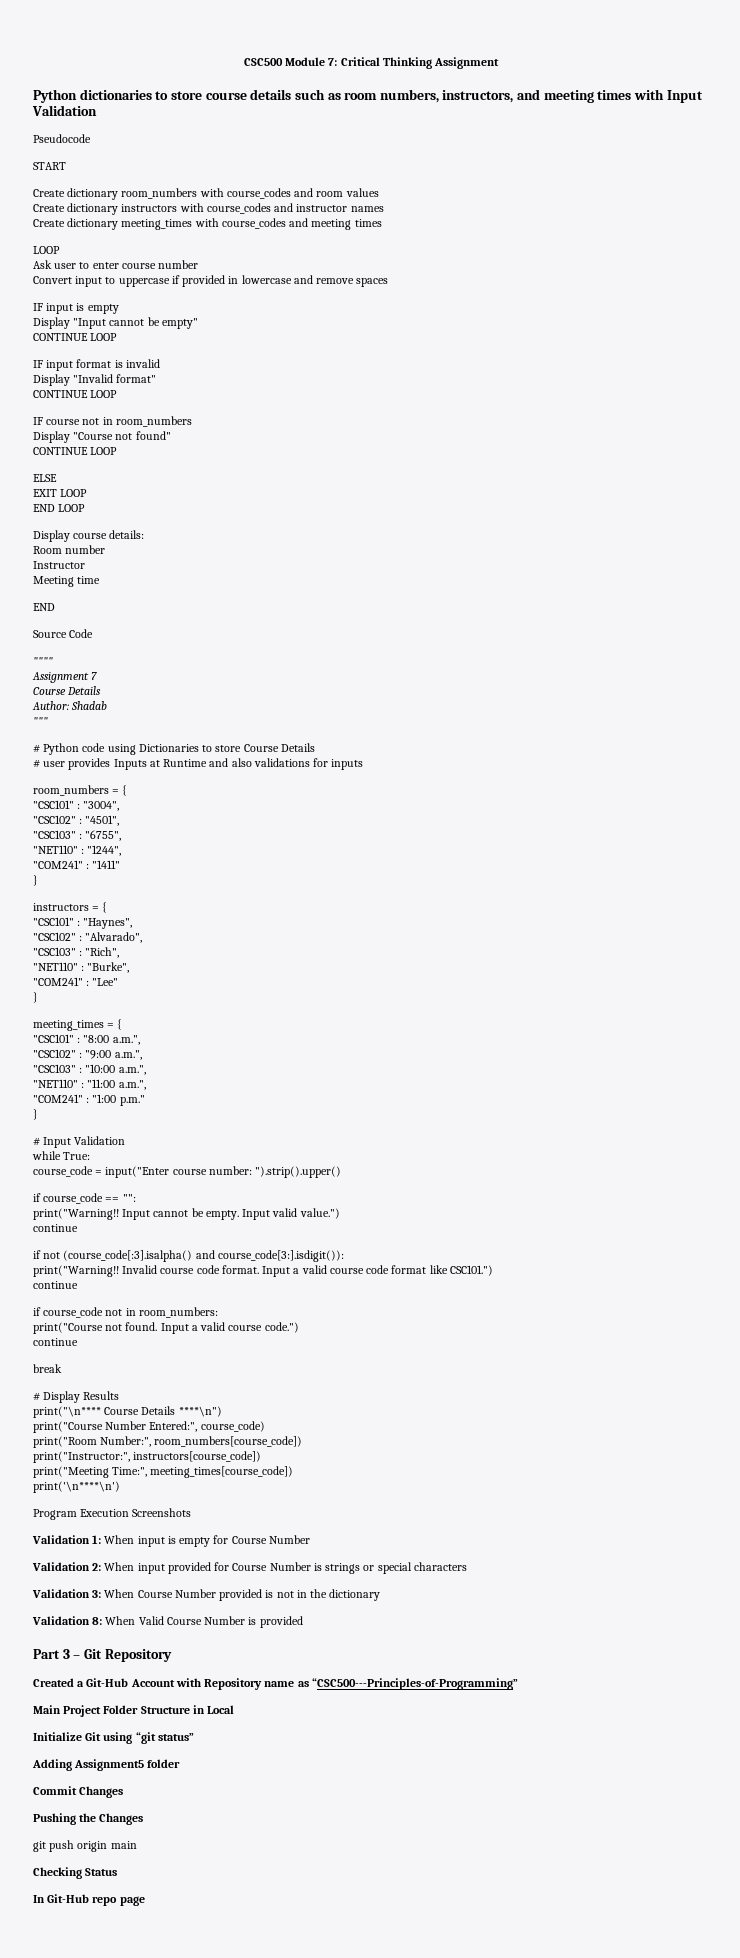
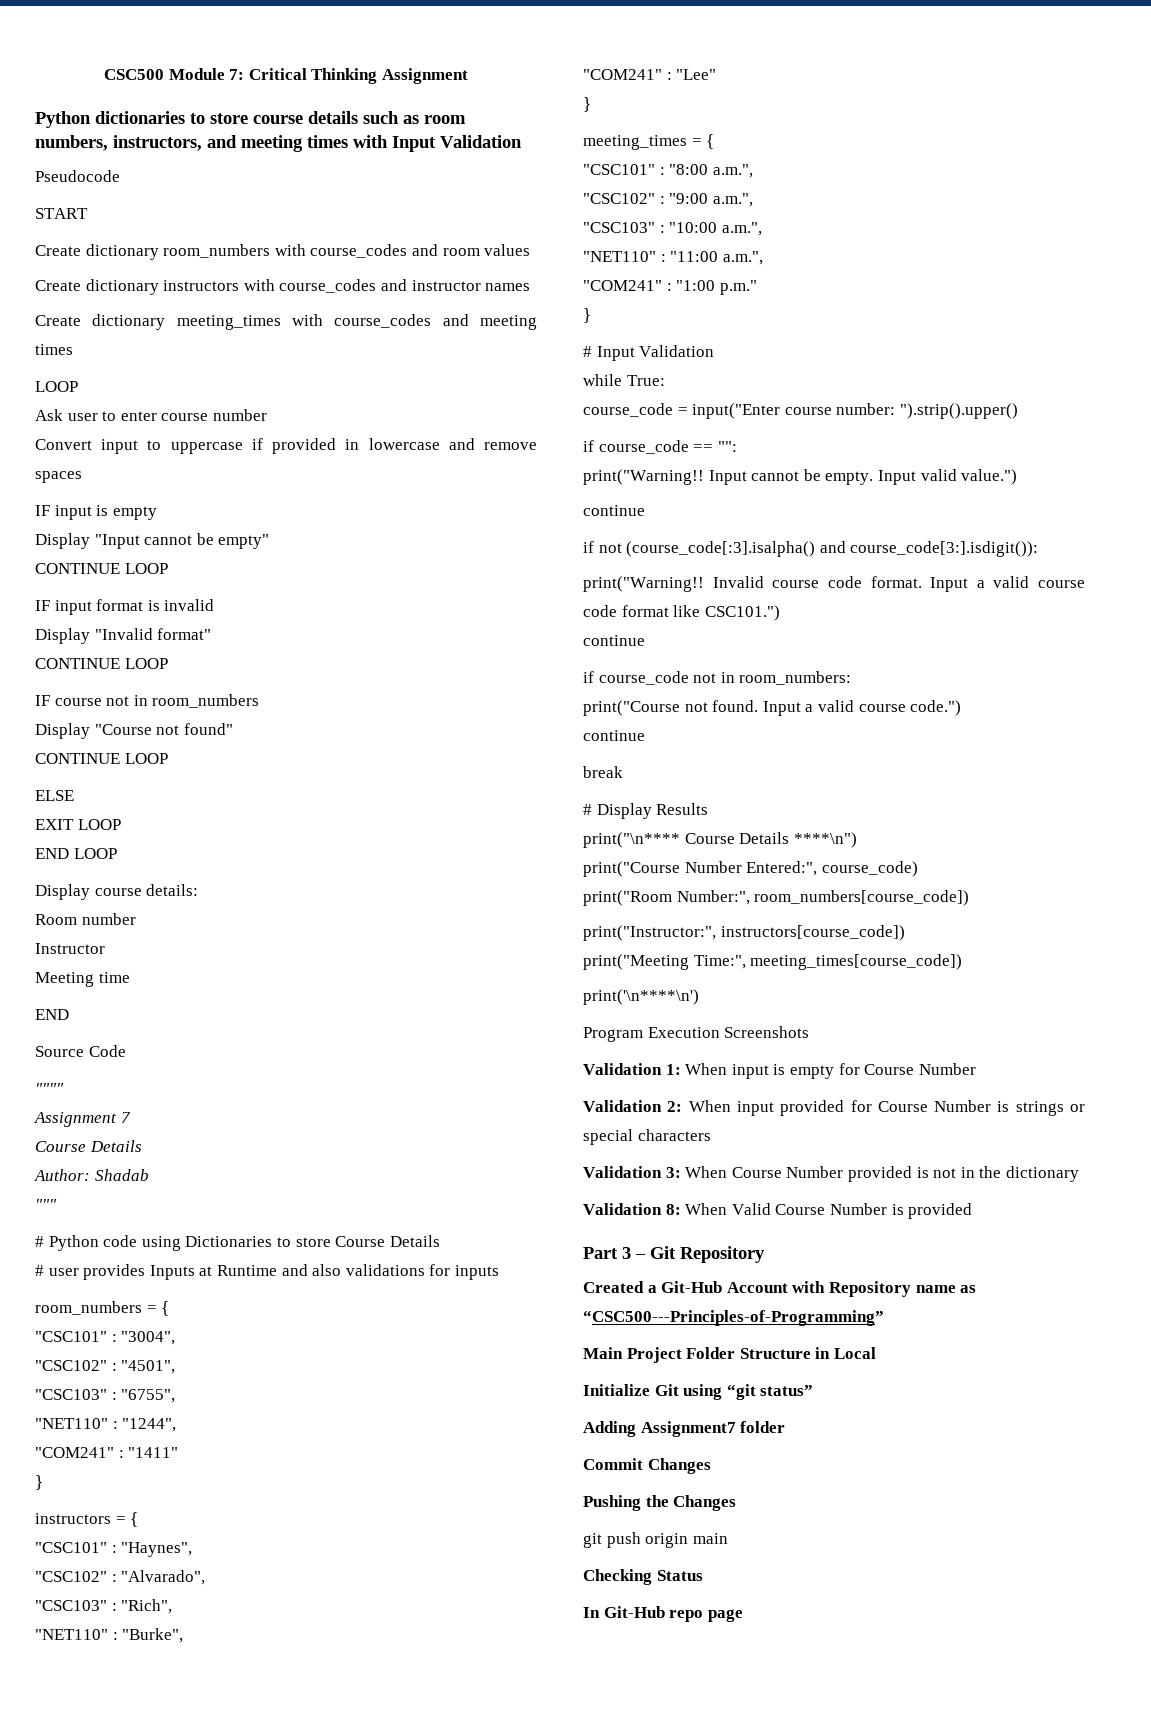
- Adding Assignment5 folder
+ Adding Assignment7 folder

